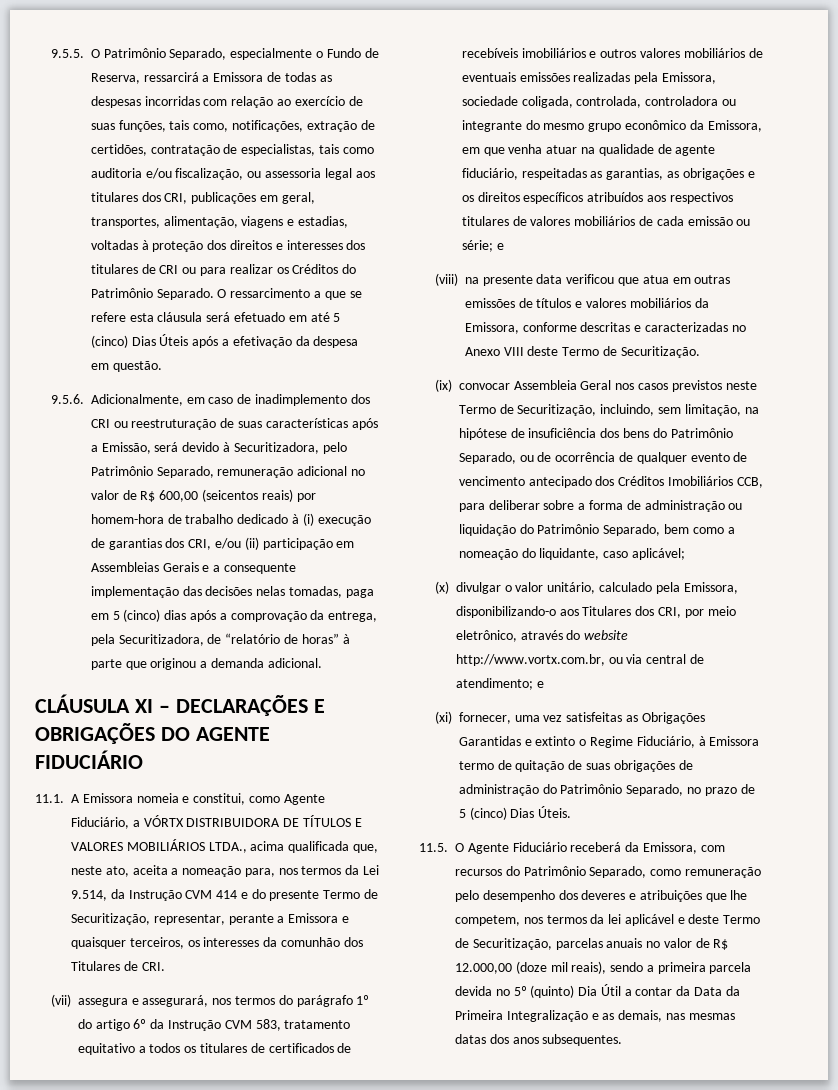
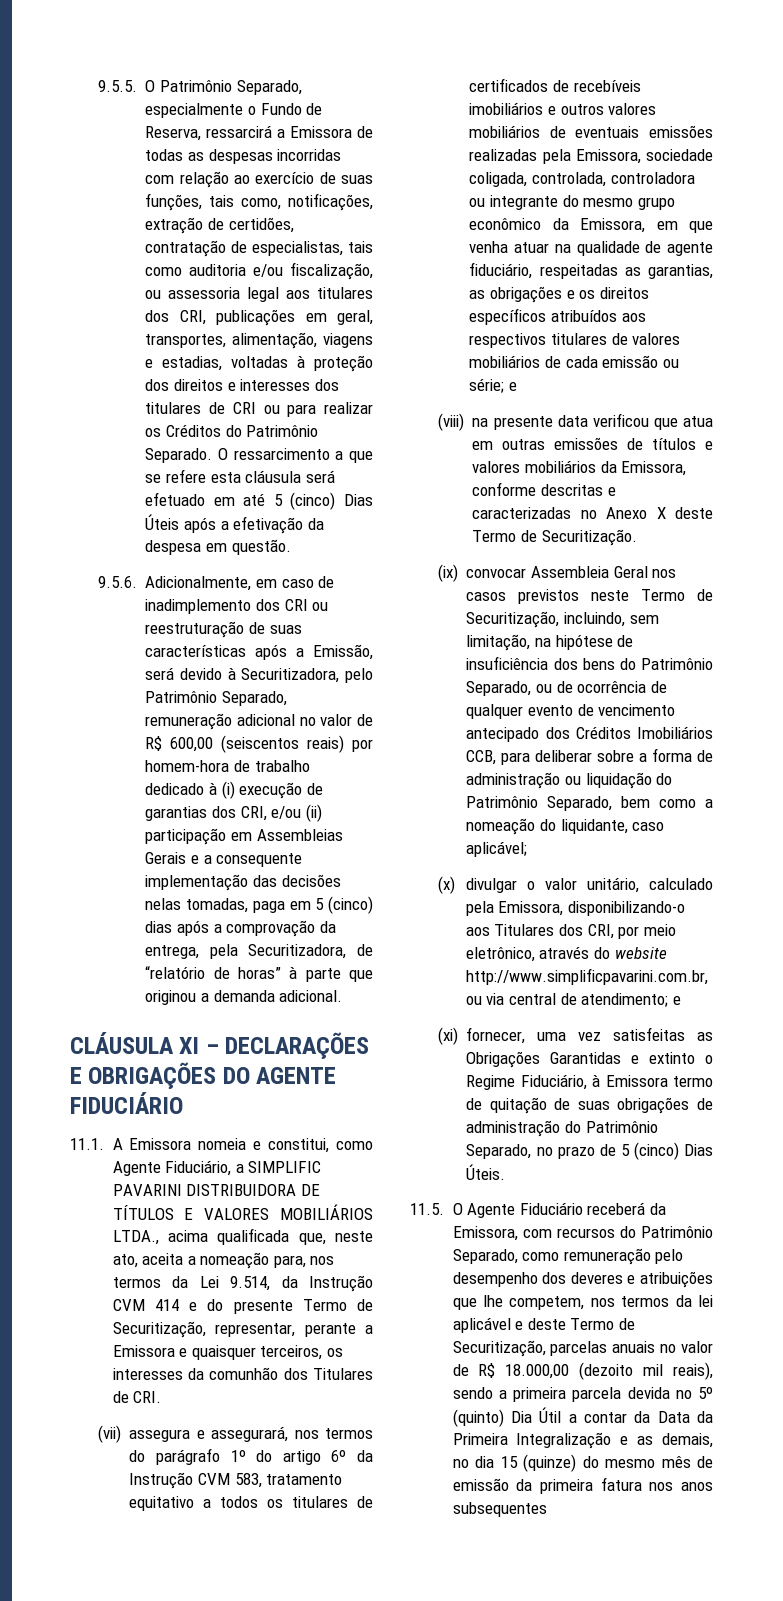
- 9.5.6. Adicionalmente, em caso de inadimplemento dos CRI ou reestruturação de suas características após a Emissão, será devido à Securitizadora, pelo Patrimônio Separado, remuneração adicional no valor de R$ 600,00 (seicentos reais) por homem-hora de trabalho dedicado à (i) execução de garantias dos CRI, e/ou (ii) participação em Assembleias Gerais e a consequente implementação das decisões nelas tomadas, paga em 5 (cinco) dias após a comprovação da entrega, pela Securitizadora, de “relatório de horas” à parte que originou a demanda adicional.
+ 9.5.6. Adicionalmente, em caso de inadimplemento dos CRI ou reestruturação de suas características após a Emissão, será devido à Securitizadora, pelo Patrimônio Separado, remuneração adicional no valor de R$ 600,00 (seiscentos reais) por homem-hora de trabalho dedicado à (i) execução de garantias dos CRI, e/ou (ii) participação em Assembleias Gerais e a consequente implementação das decisões nelas tomadas, paga em 5 (cinco) dias após a comprovação da entrega, pela Securitizadora, de “relatório de horas” à parte que originou a demanda adicional.
- 11.1. A Emissora nomeia e constitui, como Agente Fiduciário, a VÓRTX DISTRIBUIDORA DE TÍTULOS E VALORES MOBILIÁRIOS LTDA., acima qualificada que, neste ato, aceita a nomeação para, nos termos da Lei 9.514, da Instrução CVM 414 e do presente Termo de Securitização, representar, perante a Emissora e quaisquer terceiros, os interesses da comunhão dos Titulares de CRI.
+ 11.1. A Emissora nomeia e constitui, como Agente Fiduciário, a SIMPLIFIC PAVARINI DISTRIBUIDORA DE TÍTULOS E VALORES MOBILIÁRIOS LTDA., acima qualificada que, neste ato, aceita a nomeação para, nos termos da Lei 9.514, da Instrução CVM 414 e do presente Termo de Securitização, representar, perante a Emissora e quaisquer terceiros, os interesses da comunhão dos Titulares de CRI.
- (viii) na presente data verificou que atua em outras emissões de títulos e valores mobiliários da Emissora, conforme descritas e caracterizadas no Anexo VIII deste Termo de Securitização.
+ (viii) na presente data verificou que atua em outras emissões de títulos e valores mobiliários da Emissora, conforme descritas e caracterizadas no Anexo X deste Termo de Securitização.
- (x) divulgar o valor unitário, calculado pela Emissora, disponibilizando-o aos Titulares dos CRI, por meio eletrônico, através do website http://www.vortx.com.br, ou via central de atendimento; e
+ (x) divulgar o valor unitário, calculado pela Emissora, disponibilizando-o aos Titulares dos CRI, por meio eletrônico, através do website http://www.simplificpavarini.com.br, ou via central de atendimento; e
- 11.5. O Agente Fiduciário receberá da Emissora, com recursos do Patrimônio Separado, como remuneração pelo desempenho dos deveres e atribuições que lhe competem, nos termos da lei aplicável e deste Termo de Securitização, parcelas anuais no valor de R$ 12.000,00 (doze mil reais), sendo a primeira parcela devida no 5º (quinto) Dia Útil a contar da Data da Primeira Integralização e as demais, nas mesmas datas dos anos subsequentes.
+ 11.5. O Agente Fiduciário receberá da Emissora, com recursos do Patrimônio Separado, como remuneração pelo desempenho dos deveres e atribuições que lhe competem, nos termos da lei aplicável e deste Termo de Securitização, parcelas anuais no valor de R$ 18.000,00 (dezoito mil reais), sendo a primeira parcela devida no 5º (quinto) Dia Útil a contar da Data da Primeira Integralização e as demais, no dia 15 (quinze) do mesmo mês de emissão da primeira fatura nos anos subsequentes

